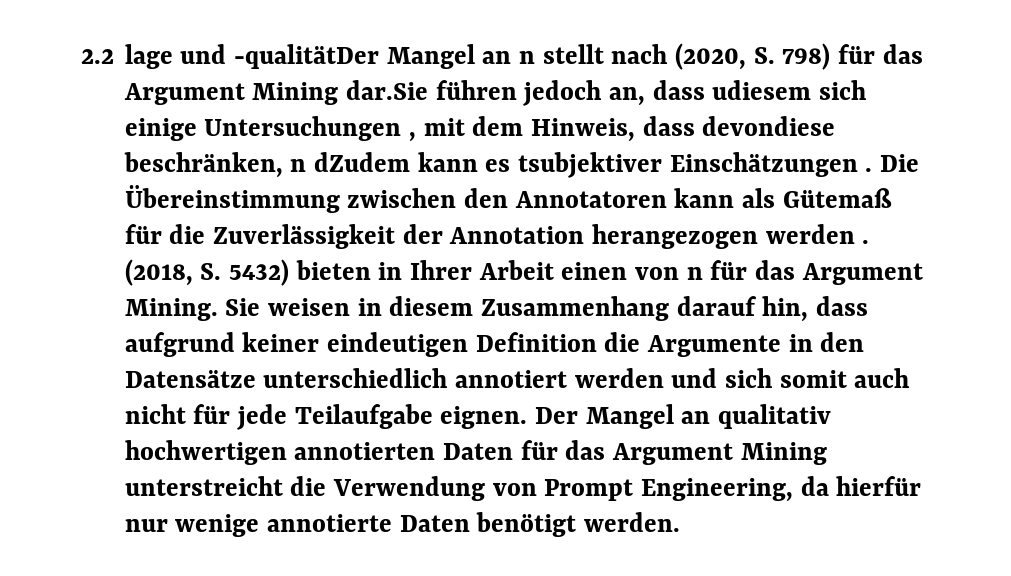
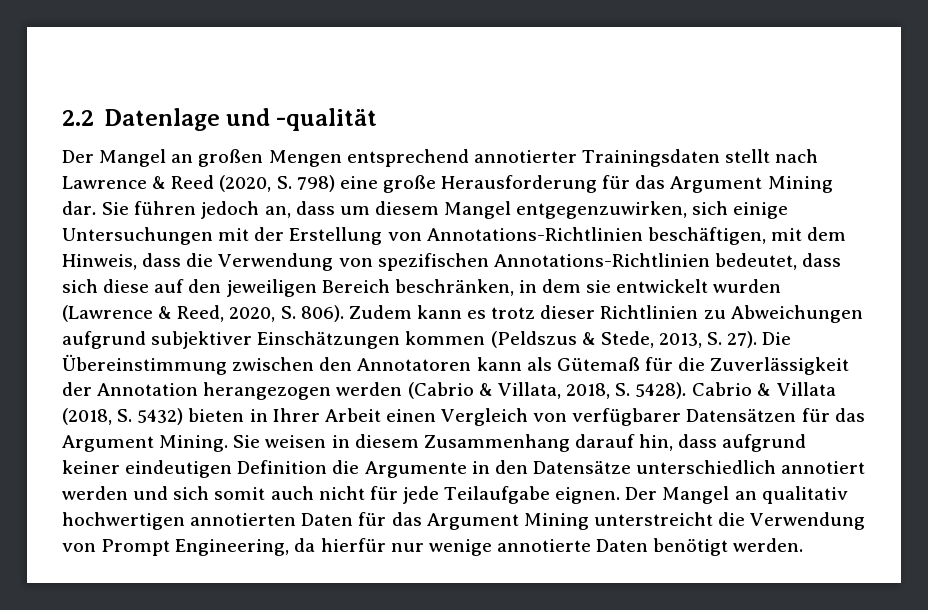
- 2.2 lage und -qualitätDer Mangel an n stellt nach (2020, S. 798) für das Argument Mining dar.Sie führen jedoch an, dass udiesem sich einige Untersuchungen , mit dem Hinweis, dass devondiese beschränken, n dZudem kann es tsubjektiver Einschätzungen .
+ 2.2 Datenlage und -qualität
+ Der Mangel an großen Mengen entsprechend annotierter Trainingsdaten stellt nach Lawrence & Reed (2020, S. 798) eine große Herausforderung für das Argument Mining dar. Sie führen jedoch an, dass um diesem Mangel entgegenzuwirken, sich einige Untersuchungen mit der Erstellung von Annotations-Richtlinien beschäftigen, mit dem Hinweis, dass die Verwendung von spezifischen Annotations-Richtlinien bedeutet, dass sich diese auf den jeweiligen Bereich beschränken, in dem sie entwickelt wurden (Lawrence & Reed, 2020, S. 806). Zudem kann es trotz dieser Richtlinien zu Abweichungen aufgrund subjektiver Einschätzungen kommen (Peldszus & Stede, 2013, S. 27).
- Die Übereinstimmung zwischen den Annotatoren kann als Gütemaß für die Zuverlässigkeit der Annotation herangezogen werden . (2018, S. 5432) bieten in Ihrer Arbeit einen von n für das Argument Mining.
+ Die Übereinstimmung zwischen den Annotatoren kann als Gütemaß für die Zuverlässigkeit der Annotation herangezogen werden (Cabrio & Villata, 2018, S. 5428). Cabrio & Villata (2018, S. 5432) bieten in Ihrer Arbeit einen Vergleich von verfügbarer Datensätzen für das Argument Mining.

